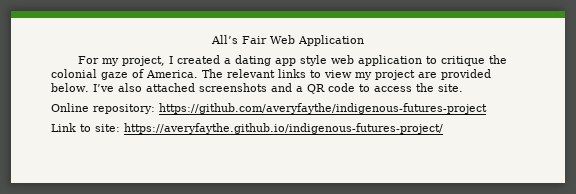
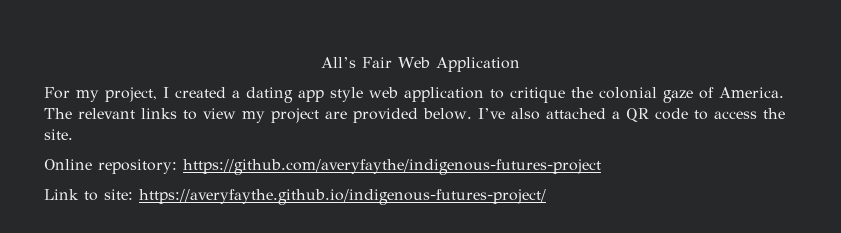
- I’ve also attached screenshots and a QR code to access the site.
+ I’ve also attached a QR code to access the site.

